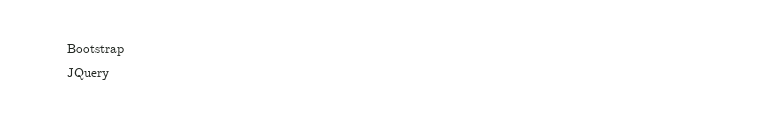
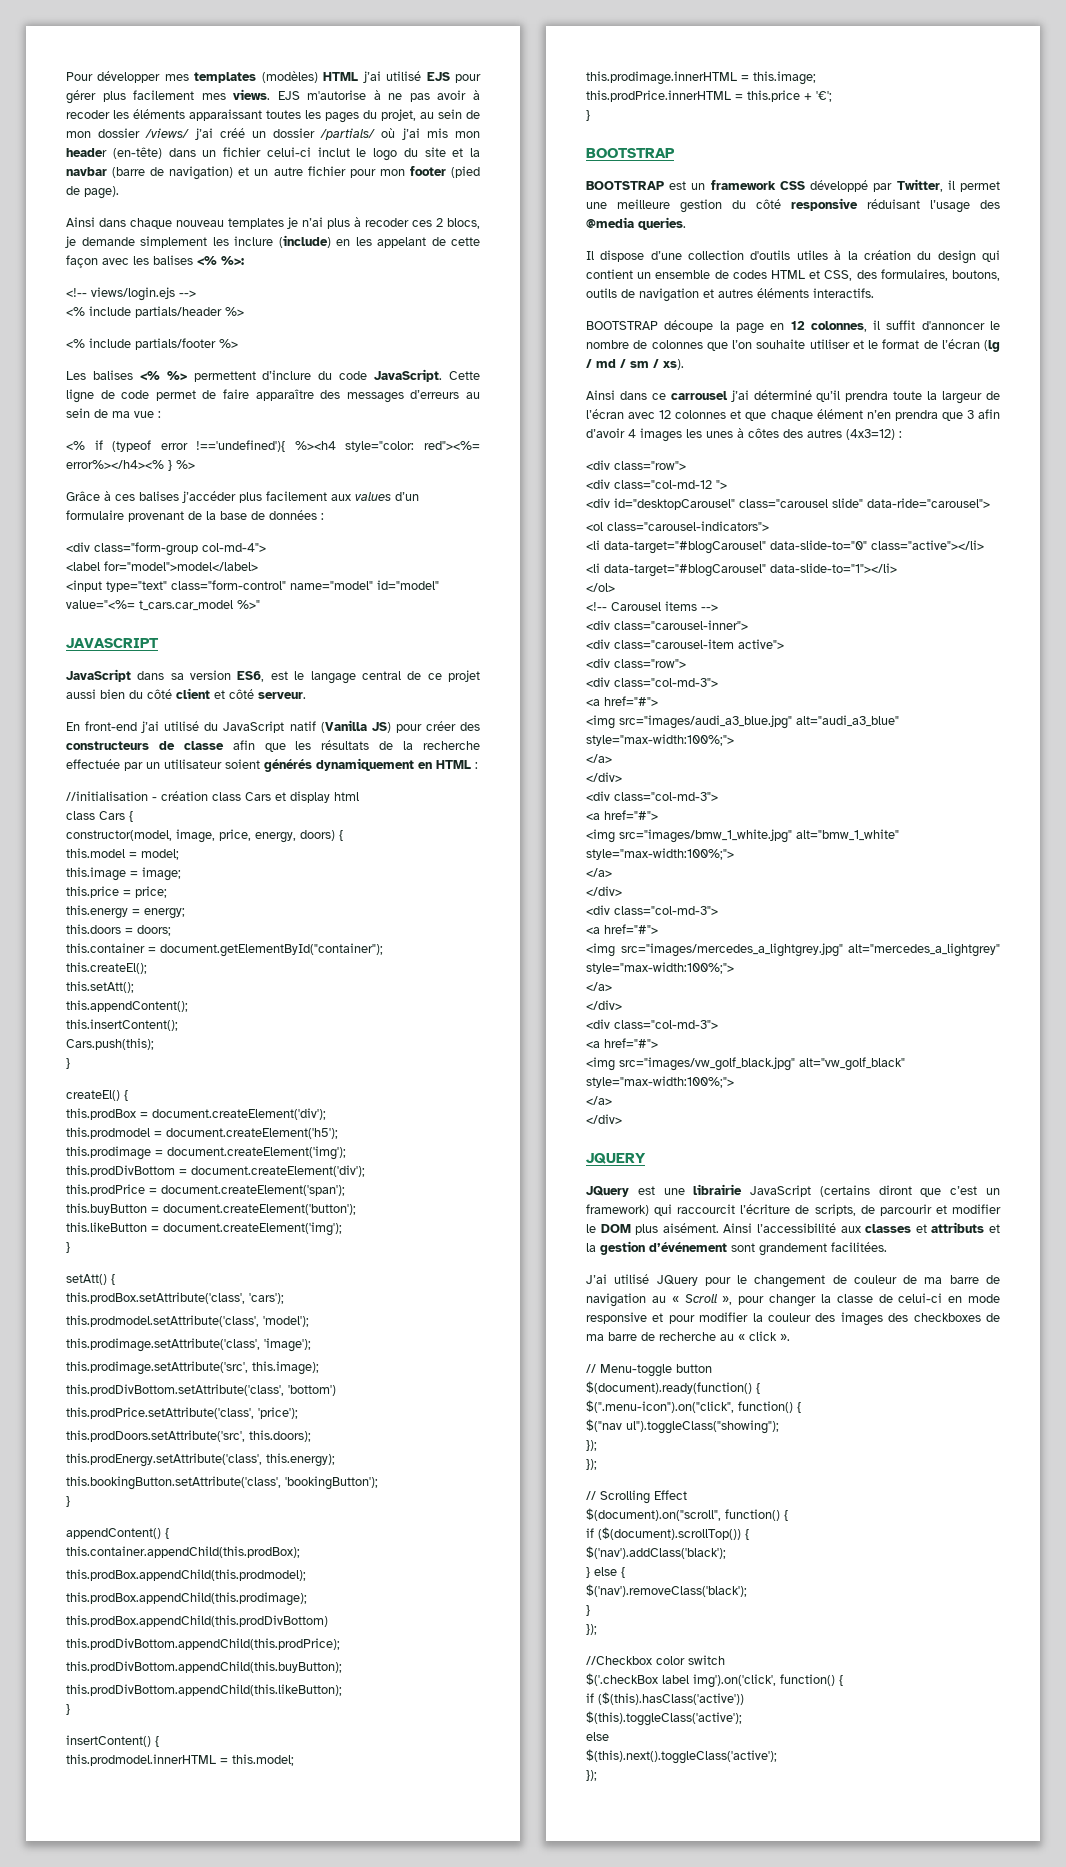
- Bootstrap
- JQuery
+ Pour développer mes templates (modèles) HTML j’ai utilisé EJS pour gérer plus facilement mes views. EJS m'autorise à ne pas avoir à recoder les éléments apparaissant toutes les pages du projet, au sein de mon dossier /views/ j’ai créé un dossier /partials/ où j’ai mis mon header (en-tête) dans un fichier celui-ci inclut le logo du site et la navbar (barre de navigation) et un autre fichier pour mon footer (pied de page).
+ Ainsi dans chaque nouveau templates je n’ai plus à recoder ces 2 blocs, je demande simplement les inclure (include) en les appelant de cette façon avec les balises <% %>:
+ <!-- views/login.ejs -->
+ <% include partials/header %>
+ <% include partials/footer %>
+ Les balises <% %> permettent d’inclure du code JavaScript. Cette ligne de code permet de faire apparaître des messages d’erreurs au sein de ma vue :
+ <% if (typeof error !=='undefined'){ %><h4 style="color: red"><%= error%></h4><% } %>
+ Grâce à ces balises j’accéder plus facilement aux values d’un formulaire provenant de la base de données :
+ <div class="form-group col-md-4">
+ <label for="model">model</label>
+ <input type="text" class="form-control" name="model" id="model" value="<%= t_cars.car_model %>"
+ JAVASCRIPT
+ JavaScript dans sa version ES6, est le langage central de ce projet aussi bien du côté client et côté serveur.
+ En front-end j’ai utilisé du JavaScript natif (Vanilla JS) pour créer des constructeurs de classe afin que les résultats de la recherche effectuée par un utilisateur soient générés dynamiquement en HTML :
+ //initialisation - création class Cars et display html
+ class Cars {
+ constructor(model, image, price, energy, doors) {
+ this.model = model;
+ this.image = image;
+ this.price = price;
+ this.energy = energy;
+ this.doors = doors;
+ this.container = document.getElementById("container");
+ this.createEl();
+ this.setAtt();
+ this.appendContent();
+ this.insertContent();
+ Cars.push(this);
+ }
+ createEl() {
+ this.prodBox = document.createElement('div');
+ this.prodmodel = document.createElement('h5');
+ this.prodimage = document.createElement('img');
+ this.prodDivBottom = document.createElement('div');
+ this.prodPrice = document.createElement('span');
+ this.buyButton = document.createElement('button');
+ this.likeButton = document.createElement('img');
+ }
+ setAtt() {
+ this.prodBox.setAttribute('class', 'cars');
+ this.prodmodel.setAttribute('class', 'model');
+ this.prodimage.setAttribute('class', 'image');
+ this.prodimage.setAttribute('src', this.image);
+ this.prodDivBottom.setAttribute('class', 'bottom')
+ this.prodPrice.setAttribute('class', 'price');
+ this.prodDoors.setAttribute('src', this.doors);
+ this.prodEnergy.setAttribute('class', this.energy);
+ this.bookingButton.setAttribute('class', 'bookingButton');
+ }
+ appendContent() {
+ this.container.appendChild(this.prodBox);
+ this.prodBox.appendChild(this.prodmodel);
+ this.prodBox.appendChild(this.prodimage);
+ this.prodBox.appendChild(this.prodDivBottom)
+ this.prodDivBottom.appendChild(this.prodPrice);
+ this.prodDivBottom.appendChild(this.buyButton);
+ this.prodDivBottom.appendChild(this.likeButton);
+ }
+ insertContent() {
+ this.prodmodel.innerHTML = this.model;
+ this.prodimage.innerHTML = this.image;
+ this.prodPrice.innerHTML = this.price + '€';
+ }
+ BOOTSTRAP
+ BOOTSTRAP est un framework CSS développé par Twitter, il permet une meilleure gestion du côté responsive réduisant l’usage des @media queries.
+ Il dispose d’une collection d'outils utiles à la création du design qui contient un ensemble de codes HTML et CSS, des formulaires, boutons, outils de navigation et autres éléments interactifs.
+ BOOTSTRAP découpe la page en 12 colonnes, il suffit d'annoncer le nombre de colonnes que l’on souhaite utiliser et le format de l’écran (lg / md / sm / xs).
+ Ainsi dans ce carrousel j’ai déterminé qu’il prendra toute la largeur de l’écran avec 12 colonnes et que chaque élément n’en prendra que 3 afin d’avoir 4 images les unes à côtes des autres (4x3=12) :
+ <div class="row">
+ <div class="col-md-12 ">
+ <div id="desktopCarousel" class="carousel slide" data-ride="carousel">
+ <ol class="carousel-indicators">
+ <li data-target="#blogCarousel" data-slide-to="0" class="active"></li>
+ <li data-target="#blogCarousel" data-slide-to="1"></li>
+ </ol>
+ <!-- Carousel items -->
+ <div class="carousel-inner">
+ <div class="carousel-item active">
+ <div class="row">
+ <div class="col-md-3">
+ <a href="#">
+ <img src="images/audi_a3_blue.jpg" alt="audi_a3_blue" style="max-width:100%;">
+ </a>
+ </div>
+ <div class="col-md-3">
+ <a href="#">
+ <img src="images/bmw_1_white.jpg" alt="bmw_1_white" style="max-width:100%;">
+ </a>
+ </div>
+ <div class="col-md-3">
+ <a href="#">
+ <img src="images/mercedes_a_lightgrey.jpg" alt="mercedes_a_lightgrey" style="max-width:100%;">
+ </a>
+ </div>
+ <div class="col-md-3">
+ <a href="#">
+ <img src="images/vw_golf_black.jpg" alt="vw_golf_black" style="max-width:100%;">
+ </a>
+ </div>
+ JQUERY
+ JQuery est une librairie JavaScript (certains diront que c’est un framework) qui raccourcit l’écriture de scripts, de parcourir et modifier le DOM plus aisément. Ainsi l’accessibilité aux classes et attributs et la gestion d’événement sont grandement facilitées.
+ J’ai utilisé JQuery pour le changement de couleur de ma barre de navigation au « Scroll », pour changer la classe de celui-ci en mode responsive et pour modifier la couleur des images des checkboxes de ma barre de recherche au « click ».
+ // Menu-toggle button
+ $(document).ready(function() {
+ $(".menu-icon").on("click", function() {
+ $("nav ul").toggleClass("showing");
+ });
+ });
+ // Scrolling Effect
+ $(document).on("scroll", function() {
+ if ($(document).scrollTop()) {
+ $('nav').addClass('black');
+ } else {
+ $('nav').removeClass('black');
+ }
+ });
+ //Checkbox color switch
+ $('.checkBox label img').on('click', function() {
+ if ($(this).hasClass('active'))
+ $(this).toggleClass('active');
+ else
+ $(this).next().toggleClass('active');
+ });

